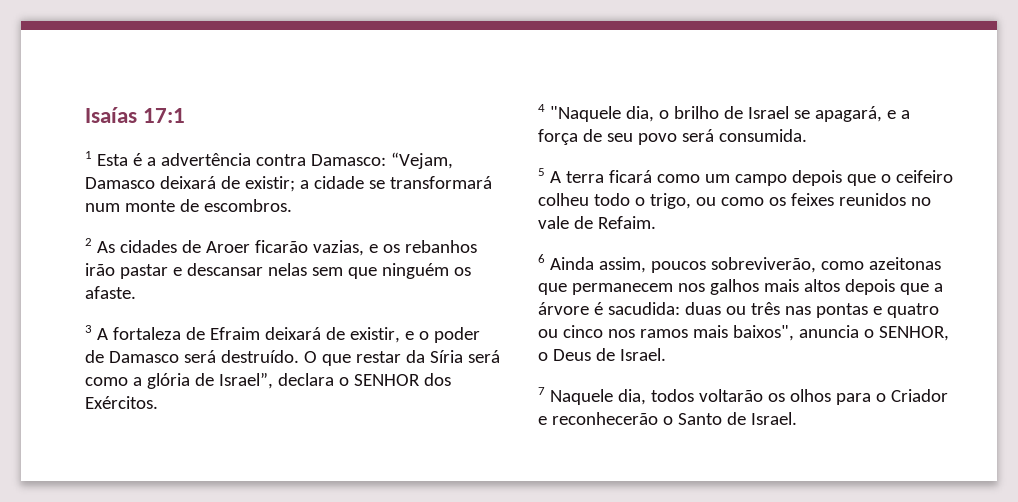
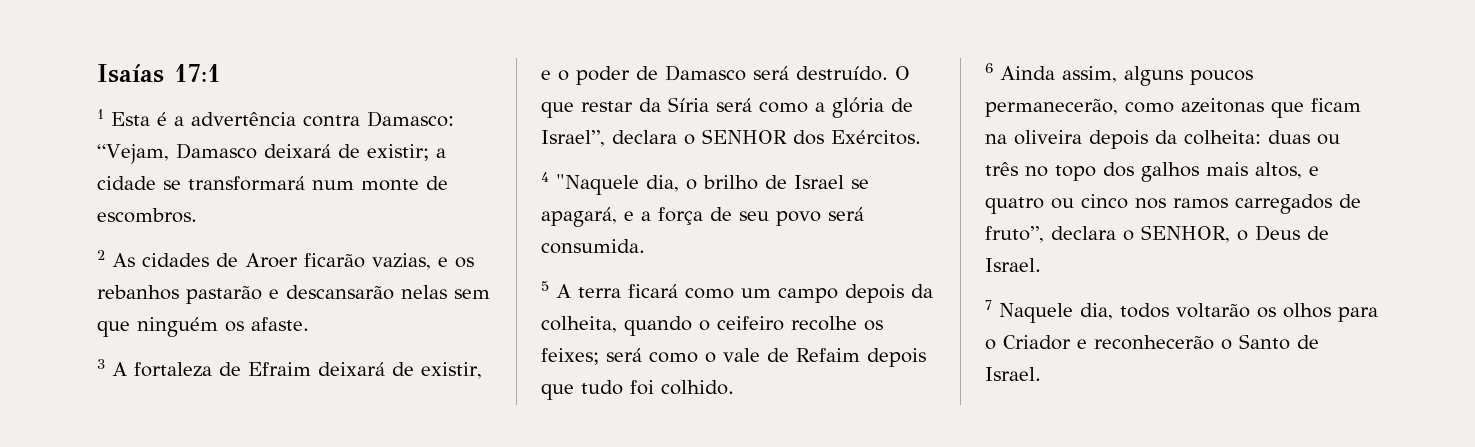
- 2 As cidades de Aroer ficarão vazias, e os rebanhos irão pastar e descansar nelas sem que ninguém os afaste.
+ 2 As cidades de Aroer ficarão vazias, e os rebanhos pastarão e descansarão nelas sem que ninguém os afaste.
- 5 A terra ficará como um campo depois que o ceifeiro colheu todo o trigo, ou como os feixes reunidos no vale de Refaim.
- 6 Ainda assim, poucos sobreviverão, como azeitonas que permanecem nos galhos mais altos depois que a árvore é sacudida: duas ou três nas pontas e quatro ou cinco nos ramos mais baixos", anuncia o SENHOR, o Deus de Israel.
+ 5 A terra ficará como um campo depois da colheita, quando o ceifeiro recolhe os feixes; será como o vale de Refaim depois que tudo foi colhido.
+ 6 Ainda assim, alguns poucos permanecerão, como azeitonas que ficam na oliveira depois da colheita: duas ou três no topo dos galhos mais altos, e quatro ou cinco nos ramos carregados de fruto”, declara o SENHOR, o Deus de Israel.

